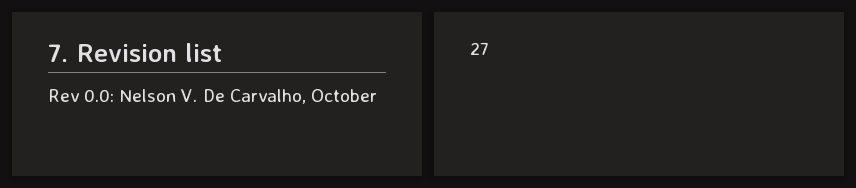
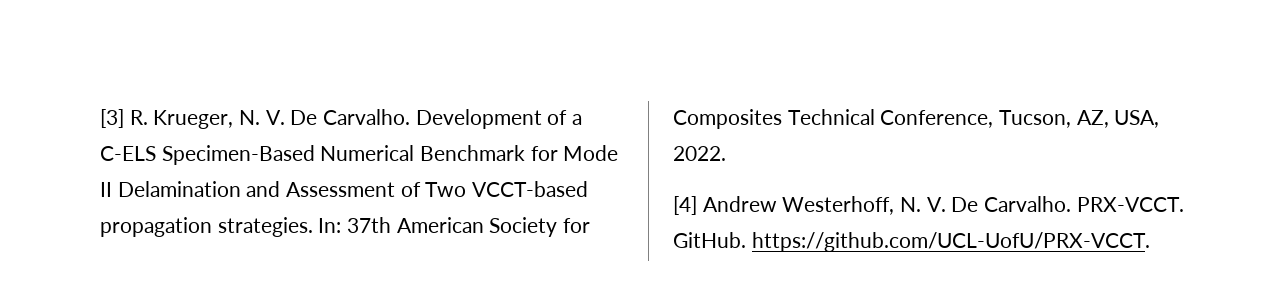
- 7. Revision list
- Rev 0.0: Nelson V. De Carvalho, October 27
+ [3] R. Krueger, N. V. De Carvalho. Development of a C-ELS Specimen-Based Numerical Benchmark for Mode II Delamination and Assessment of Two VCCT-based propagation strategies. In: 37th American Society for Composites Technical Conference, Tucson, AZ, USA, 2022.
+ [4] Andrew Westerhoff, N. V. De Carvalho. PRX-VCCT. GitHub. https://github.com/UCL-UofU/PRX-VCCT.

